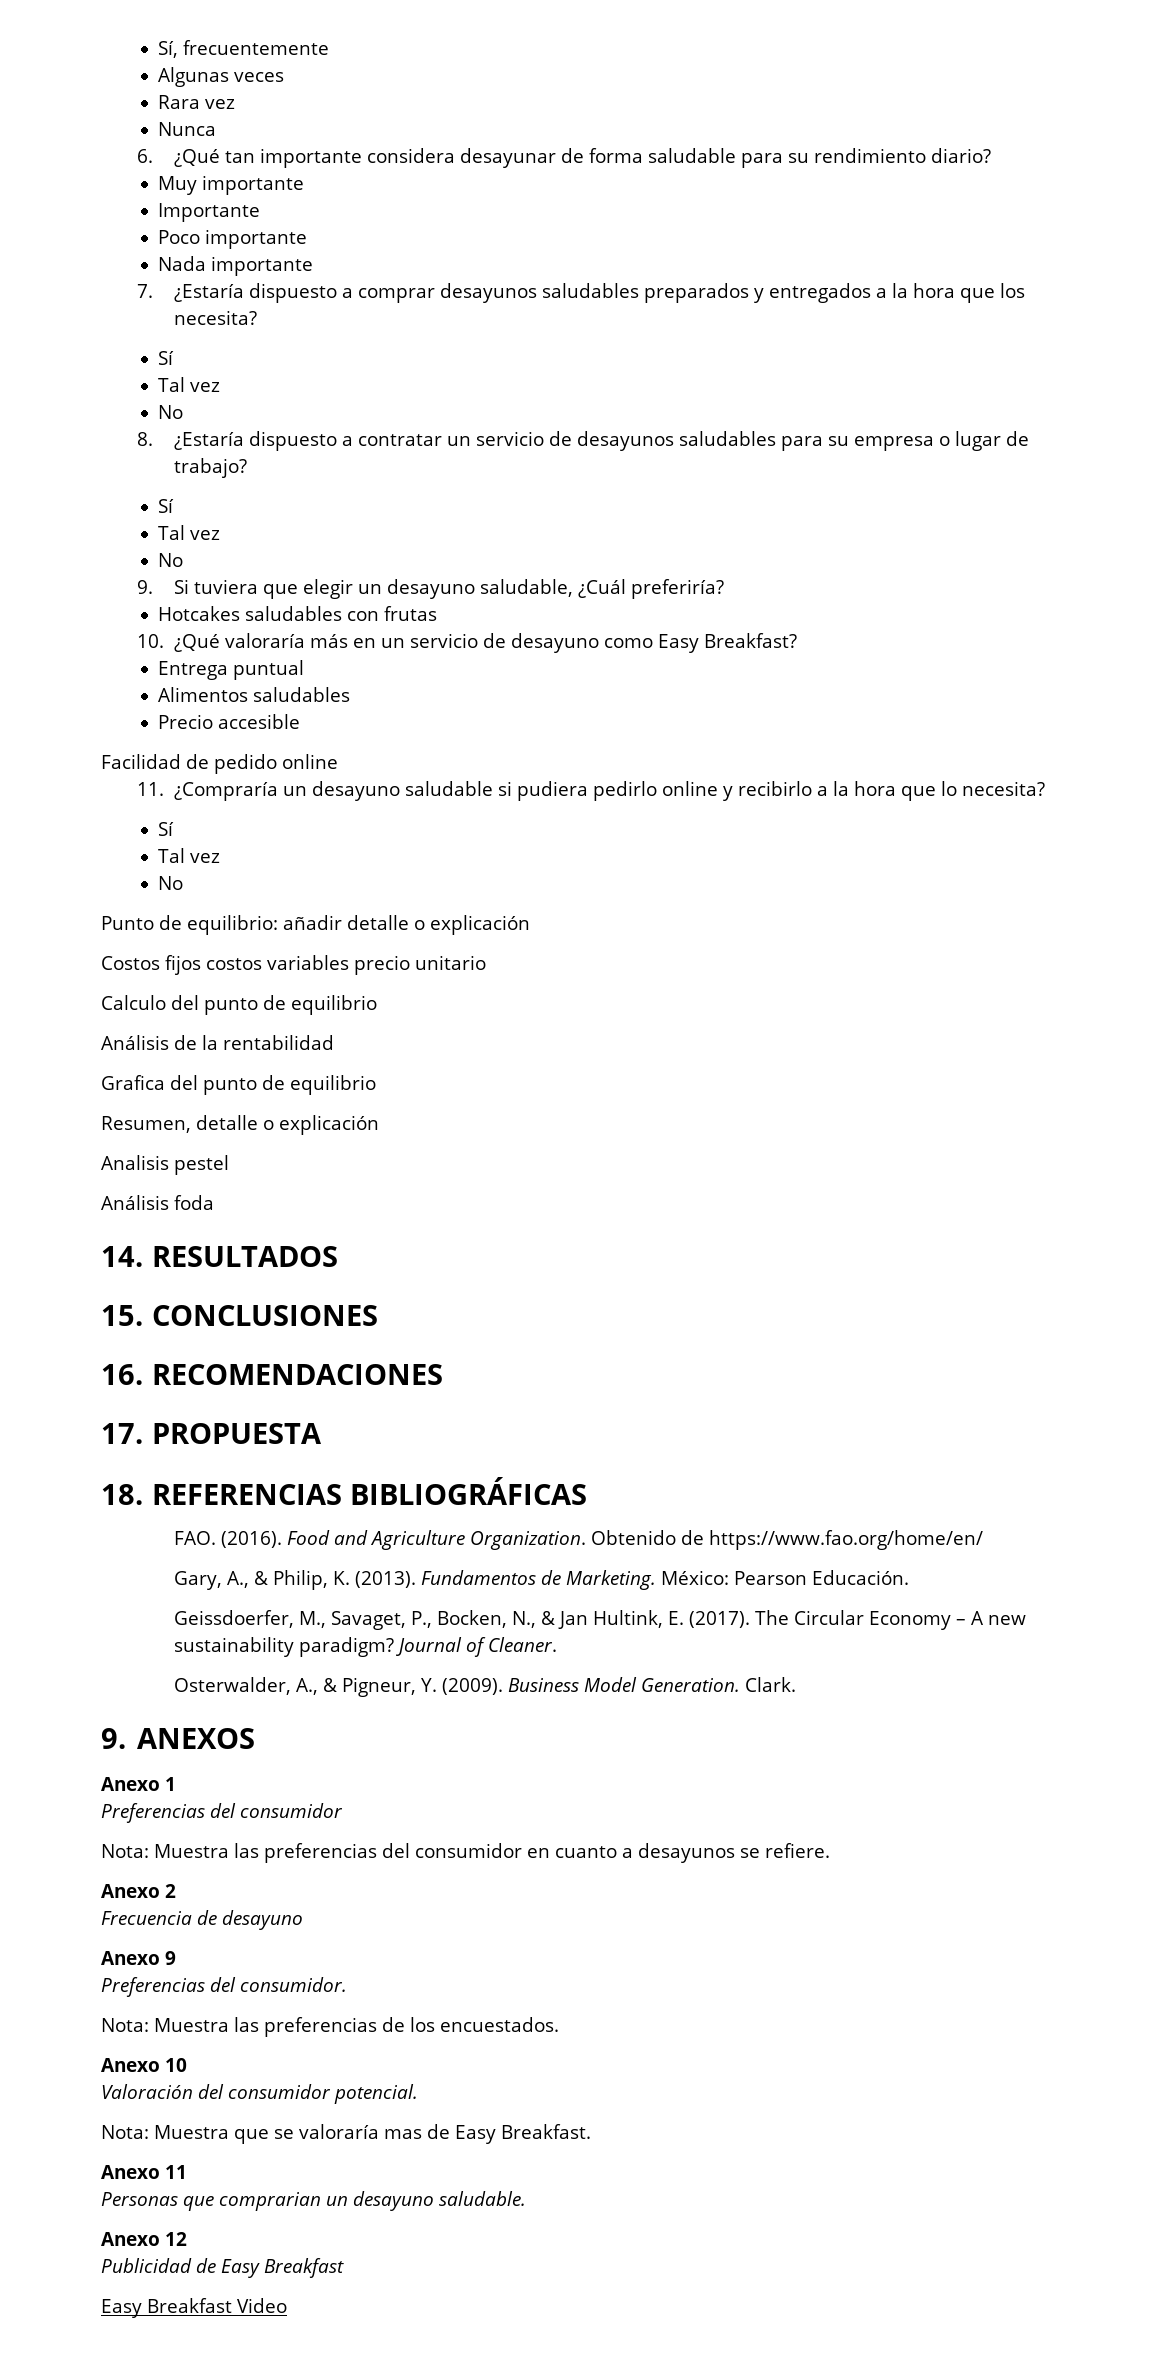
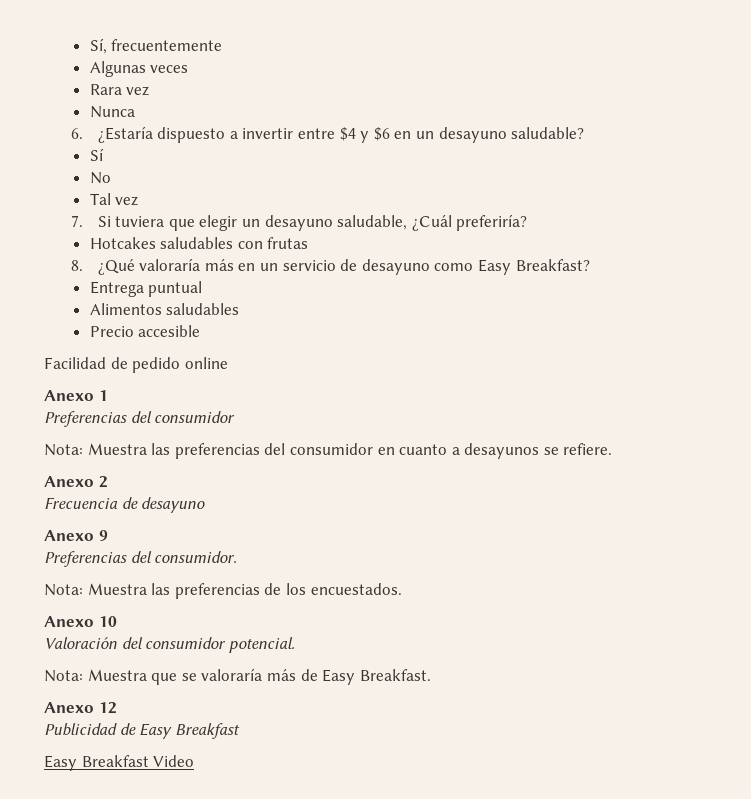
- 6. ¿Qué tan importante considera desayunar de forma saludable para su rendimiento diario?
- Muy importante
- Importante
- Poco importante
- Nada importante
- 7. ¿Estaría dispuesto a comprar desayunos saludables preparados y entregados a la hora que los necesita?
+ 6. ¿Estaría dispuesto a invertir entre $4 y $6 en un desayuno saludable?
  Sí
+ No
  Tal vez
- No
- 8. ¿Estaría dispuesto a contratar un servicio de desayunos saludables para su empresa o lugar de trabajo?
- Sí
- Tal vez
- No
- 9. Si tuviera que elegir un desayuno saludable, ¿Cuál preferiría?
+ 7. Si tuviera que elegir un desayuno saludable, ¿Cuál preferiría?
- 10. ¿Qué valoraría más en un servicio de desayuno como Easy Breakfast?
+ 8. ¿Qué valoraría más en un servicio de desayuno como Easy Breakfast?
- 11. ¿Compraría un desayuno saludable si pudiera pedirlo online y recibirlo a la hora que lo necesita?
- Sí
- Tal vez
- No
- Punto de equilibrio: añadir detalle o explicación
- Costos fijos costos variables precio unitario
- Calculo del punto de equilibrio
- Análisis de la rentabilidad
- Grafica del punto de equilibrio
- Resumen, detalle o explicación
- Analisis pestel
- Análisis foda
- 14. RESULTADOS
- 15. CONCLUSIONES
- 16. RECOMENDACIONES
- 17. PROPUESTA
- 18. REFERENCIAS BIBLIOGRÁFICAS
- FAO. (2016). Food and Agriculture Organization. Obtenido de https://www.fao.org/home/en/
- Gary, A., & Philip, K. (2013). Fundamentos de Marketing. México: Pearson Educación.
- Geissdoerfer, M., Savaget, P., Bocken, N., & Jan Hultink, E. (2017). The Circular Economy – A new sustainability paradigm? Journal of Cleaner.
- Osterwalder, A., & Pigneur, Y. (2009). Business Model Generation. Clark.
- 9. ANEXOS
- Nota: Muestra que se valoraría mas de Easy Breakfast.
+ Nota: Muestra que se valoraría más de Easy Breakfast.
- Anexo 11
- Personas que comprarian un desayuno saludable.

